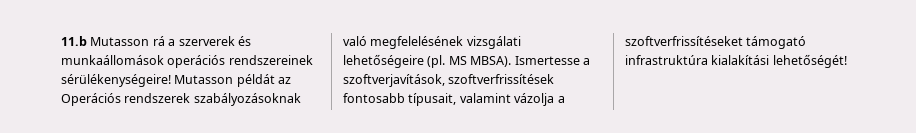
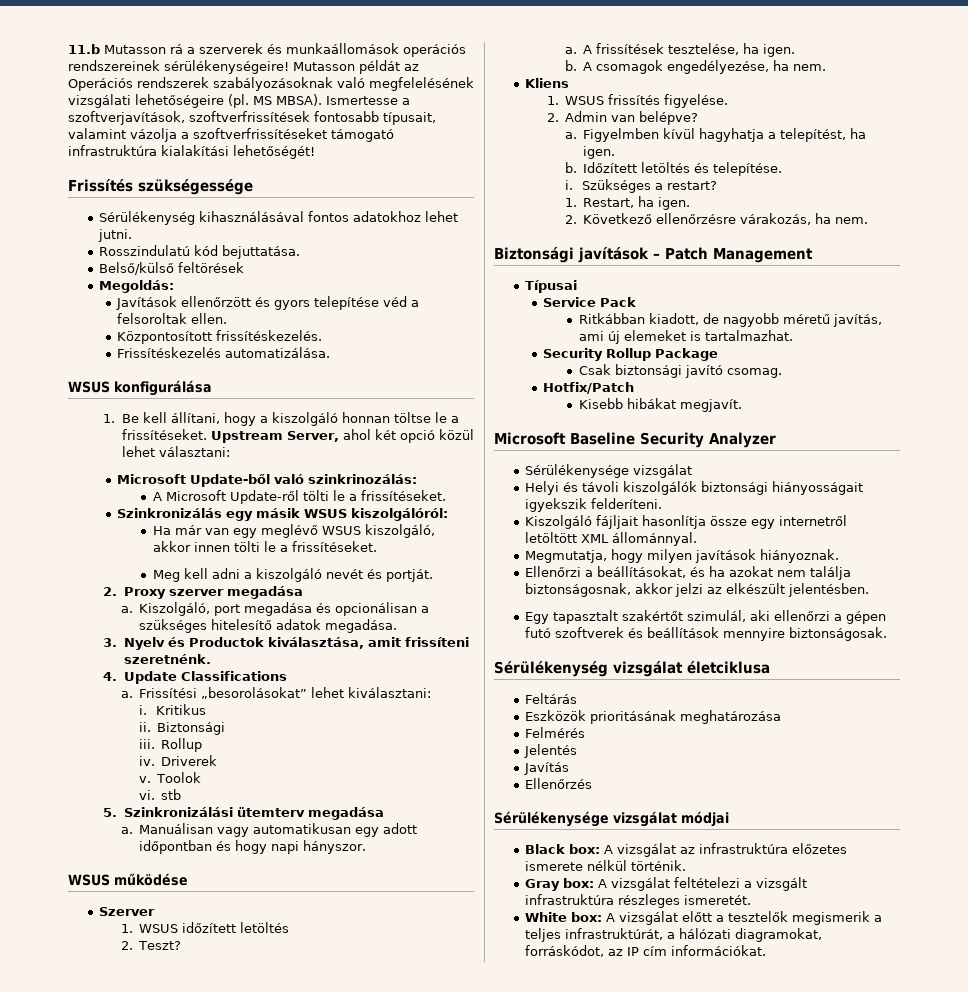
+ Frissítés szükségessége
+ Sérülékenység kihasználásával fontos adatokhoz lehet jutni.
+ Rosszindulatú kód bejuttatása.
+ Belső/külső feltörések
+ Megoldás:
+ Javítások ellenőrzött és gyors telepítése véd a felsoroltak ellen.
+ Központosított frissítéskezelés.
+ Frissítéskezelés automatizálása.
+ WSUS konfigurálása
+ 1. Be kell állítani, hogy a kiszolgáló honnan töltse le a frissítéseket. Upstream Server, ahol két opció közül lehet választani:
+ Microsoft Update-ből való szinkrinozálás:
+ A Microsoft Update-ről tölti le a frissítéseket.
+ Szinkronizálás egy másik WSUS kiszolgálóról:
+ Ha már van egy meglévő WSUS kiszolgáló, akkor innen tölti le a frissítéseket.
+ Meg kell adni a kiszolgáló nevét és portját.
+ 2. Proxy szerver megadása
+ a. Kiszolgáló, port megadása és opcionálisan a szükséges hitelesítő adatok megadása.
+ 3. Nyelv és Productok kiválasztása, amit frissíteni szeretnénk.
+ 4. Update Classifications
+ a. Frissítési „besorolásokat” lehet kiválasztani:
+ i. Kritikus
+ ii. Biztonsági
+ iii. Rollup
+ iv. Driverek
+ v. Toolok
+ vi. stb
+ 5. Szinkronizálási ütemterv megadása
+ a. Manuálisan vagy automatikusan egy adott időpontban és hogy napi hányszor.
+ WSUS működése
+ Szerver
+ 1. WSUS időzített letöltés
+ 2. Teszt?
+ a. A frissítések tesztelése, ha igen.
+ b. A csomagok engedélyezése, ha nem.
+ Kliens
+ 1. WSUS frissítés figyelése.
+ 2. Admin van belépve?
+ a. Figyelmben kívül hagyhatja a telepítést, ha igen.
+ b. Időzített letöltés és telepítése.
+ i. Szükséges a restart?
+ 1. Restart, ha igen.
+ 2. Következő ellenőrzésre várakozás, ha nem.
+ Biztonsági javítások – Patch Management
+ Típusai
+ Service Pack
+ Ritkábban kiadott, de nagyobb méretű javítás, ami új elemeket is tartalmazhat.
+ Security Rollup Package
+ Csak biztonsági javító csomag.
+ Hotfix/Patch
+ Kisebb hibákat megjavít.
+ Microsoft Baseline Security Analyzer
+ Sérülékenysége vizsgálat
+ Helyi és távoli kiszolgálók biztonsági hiányosságait igyekszik felderíteni.
+ Kiszolgáló fájljait hasonlítja össze egy internetről letöltött XML állománnyal.
+ Megmutatja, hogy milyen javítások hiányoznak.
+ Ellenőrzi a beállításokat, és ha azokat nem találja biztonságosnak, akkor jelzi az elkészült jelentésben.
+ Egy tapasztalt szakértőt szimulál, aki ellenőrzi a gépen futó szoftverek és beállítások mennyire biztonságosak.
+ Sérülékenység vizsgálat életciklusa
+ Feltárás
+ Eszközök prioritásának meghatározása
+ Felmérés
+ Jelentés
+ Javítás
+ Ellenőrzés
+ Sérülékenysége vizsgálat módjai
+ Black box: A vizsgálat az infrastruktúra előzetes ismerete nélkül történik.
+ Gray box: A vizsgálat feltételezi a vizsgált infrastruktúra részleges ismeretét.
+ White box: A vizsgálat előtt a tesztelők megismerik a teljes infrastruktúrát, a hálózati diagramokat, forráskódot, az IP cím információkat.

